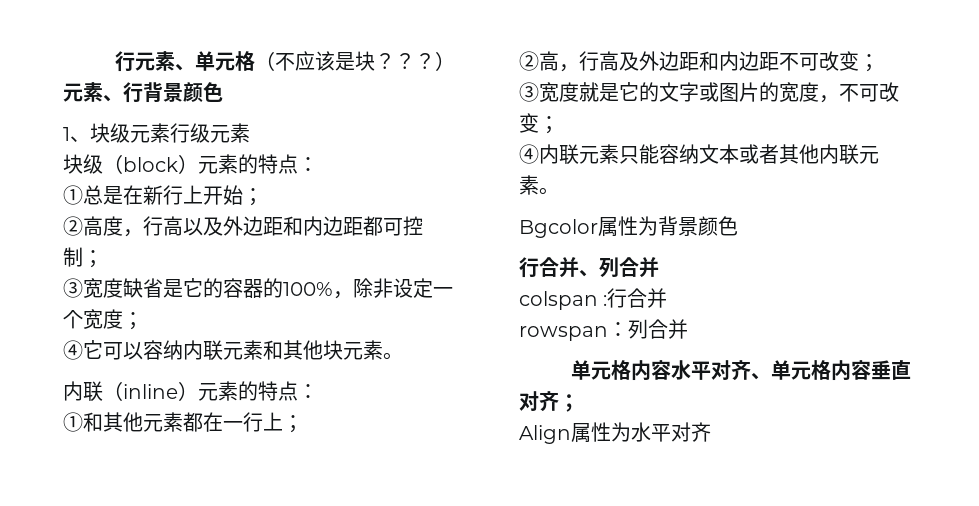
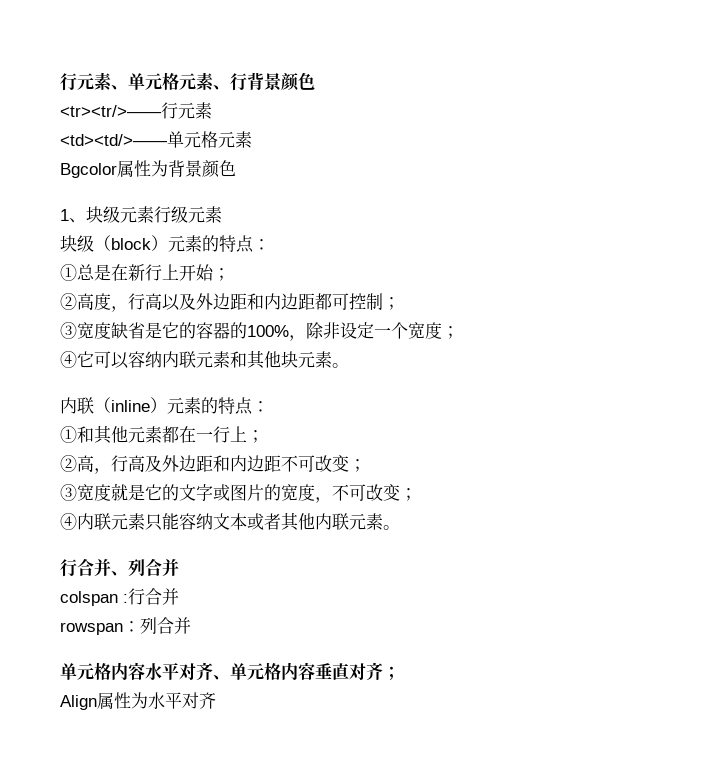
- 行元素、单元格（不应该是块？？？）元素、行背景颜色
+ 行元素、单元格元素、行背景颜色
+ <tr><tr/>——行元素
+ <td><td/>——单元格元素
+ Bgcolor属性为背景颜色
- Bgcolor属性为背景颜色

